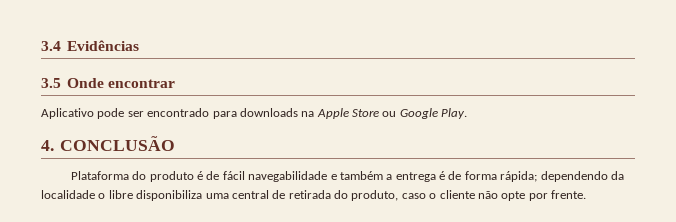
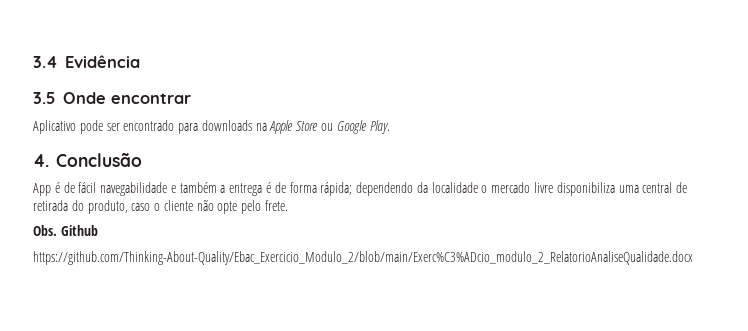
- 3.4 Evidências
+ 3.4 Evidência
- 4. CONCLUSÃO
- Plataforma do produto é de fácil navegabilidade e também a entrega é de forma rápida; dependendo da localidade o libre disponibiliza uma central de retirada do produto, caso o cliente não opte por frente.
+ 4. Conclusão
+ App é de fácil navegabilidade e também a entrega é de forma rápida; dependendo da localidade o mercado livre disponibiliza uma central de retirada do produto, caso o cliente não opte pelo frete.
+ Obs. Github
+ https://github.com/Thinking-About-Quality/Ebac_Exercicio_Modulo_2/blob/main/Exerc%C3%ADcio_modulo_2_RelatorioAnaliseQualidade.docx

